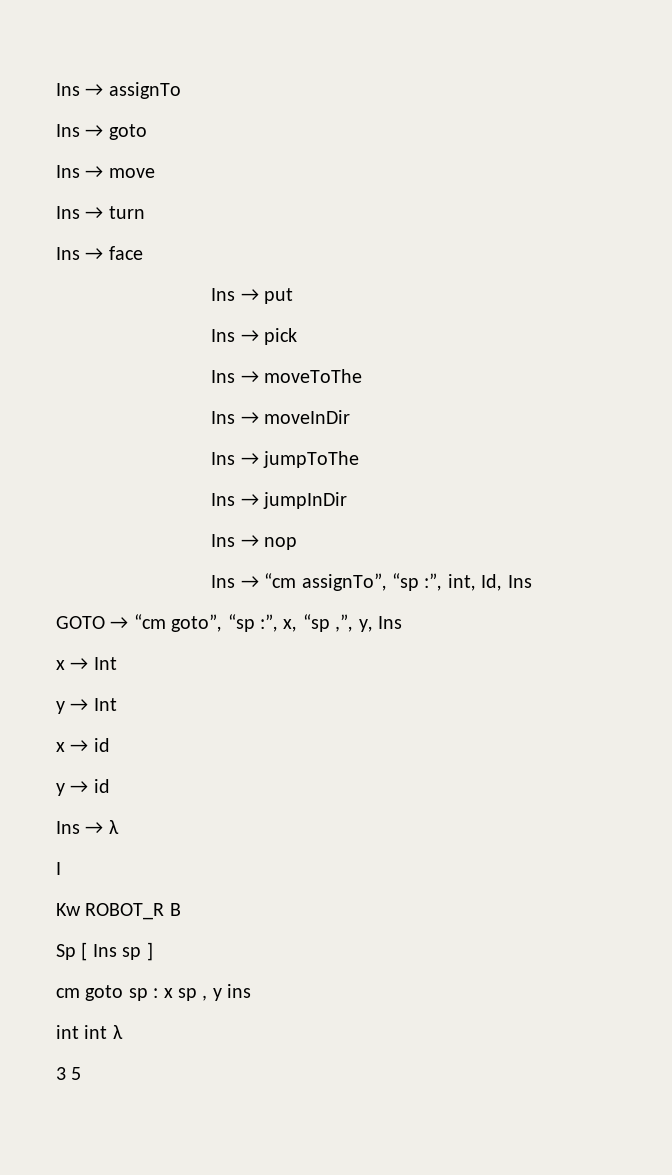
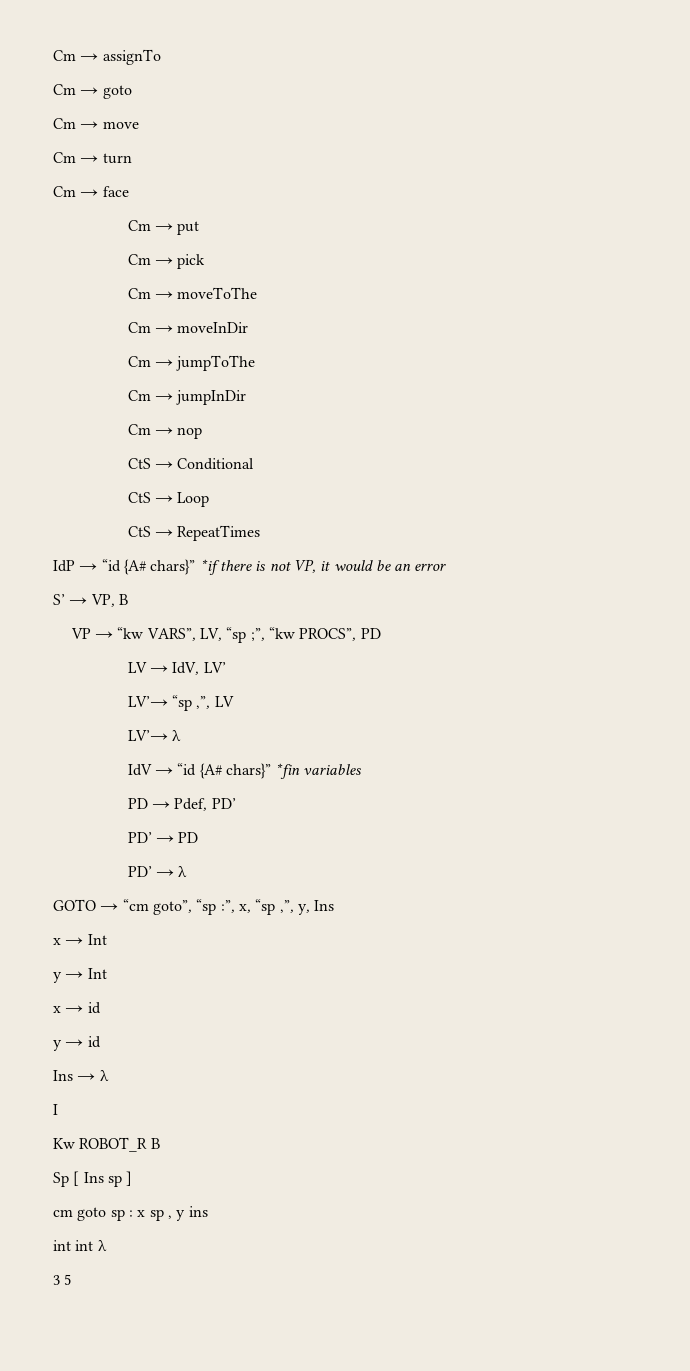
- Ins → assignTo
+ Cm → assignTo
- Ins → goto
+ Cm → goto
- Ins → move
+ Cm → move
- Ins → turn
+ Cm → turn
- Ins → face
+ Cm → face
- Ins → put
+ Cm → put
- Ins → pick
+ Cm → pick
- Ins → moveToThe
+ Cm → moveToThe
- Ins → moveInDir
+ Cm → moveInDir
- Ins → jumpToThe
+ Cm → jumpToThe
- Ins → jumpInDir
+ Cm → jumpInDir
- Ins → nop
+ Cm → nop
- Ins → “cm assignTo”, “sp :”, int, Id, Ins
+ CtS → Conditional
+ CtS → Loop
+ CtS → RepeatTimes
+ IdP → “id {A# chars}” *if there is not VP, it would be an error
+ S’ → VP, B
+ VP → “kw VARS”, LV, “sp ;”, “kw PROCS”, PD
+ LV → IdV, LV’
+ LV’→ “sp ,”, LV
+ LV’→ λ
+ IdV → “id {A# chars}” *fin variables
+ PD → Pdef, PD’
+ PD’ → PD
+ PD’ → λ

